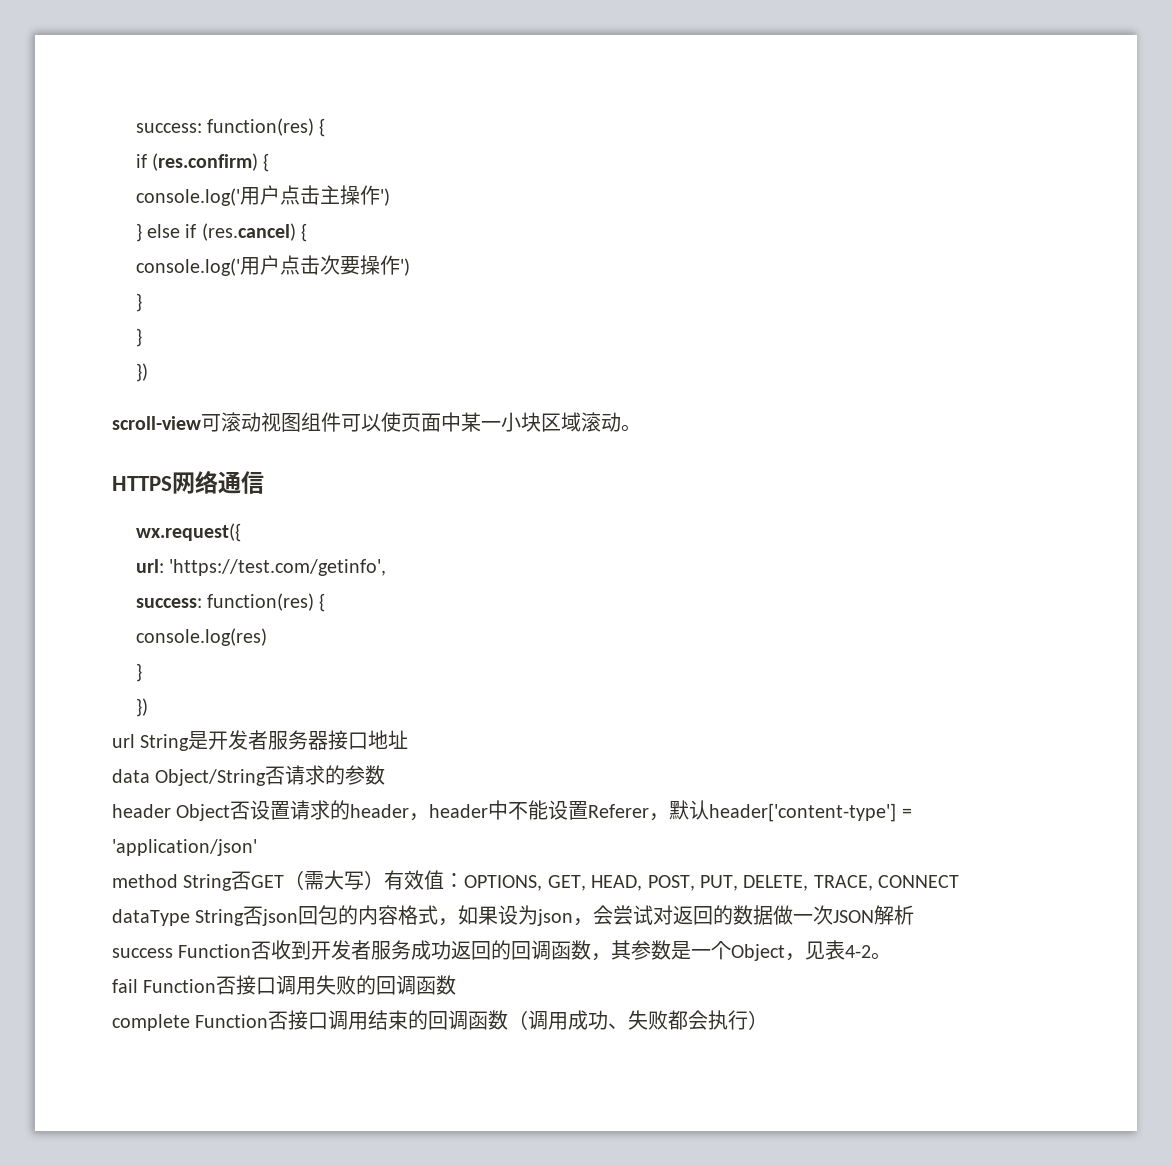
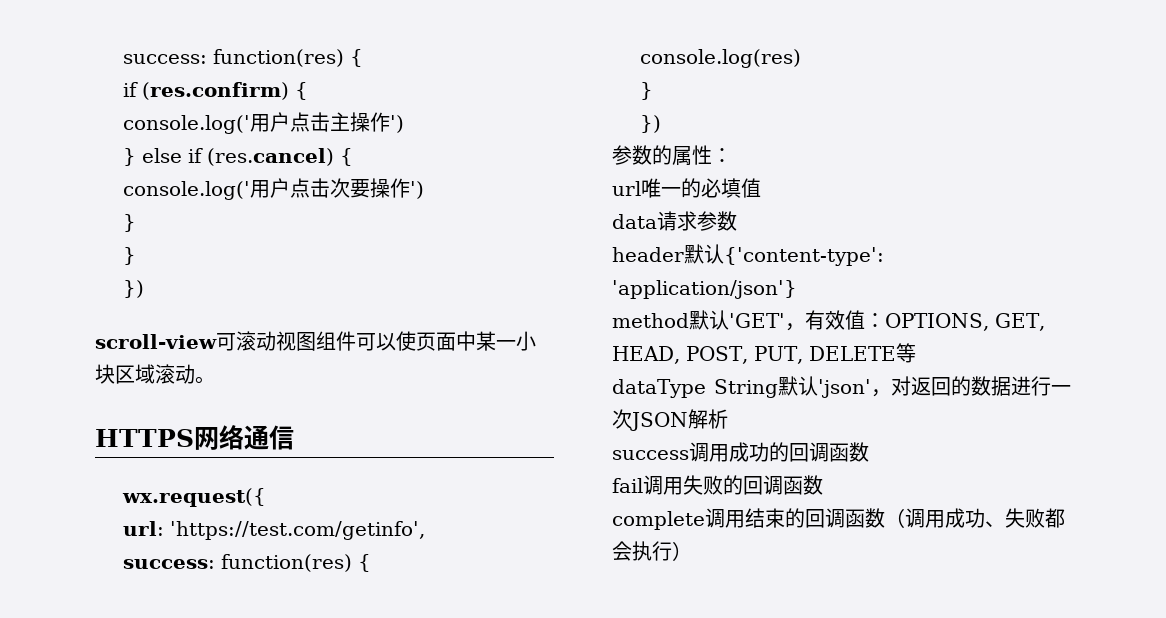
- url String是开发者服务器接口地址
- data Object/String否请求的参数
- header Object否设置请求的header，header中不能设置Referer，默认header['content-type'] = 'application/json'
- method String否GET（需大写）有效值：OPTIONS, GET, HEAD, POST, PUT, DELETE, TRACE, CONNECT
+ 参数的属性：
+ url唯一的必填值
+ data请求参数
+ header默认{'content-type': 'application/json'}
+ method默认'GET'，有效值：OPTIONS, GET, HEAD, POST, PUT, DELETE等
- dataType String否json回包的内容格式，如果设为json，会尝试对返回的数据做一次JSON解析
+ dataType String默认'json'，对返回的数据进行一次JSON解析
- success Function否收到开发者服务成功返回的回调函数，其参数是一个Object，见表4-2。
+ success调用成功的回调函数
- fail Function否接口调用失败的回调函数
+ fail调用失败的回调函数
- complete Function否接口调用结束的回调函数（调用成功、失败都会执行）
+ complete调用结束的回调函数（调用成功、失败都会执行）

